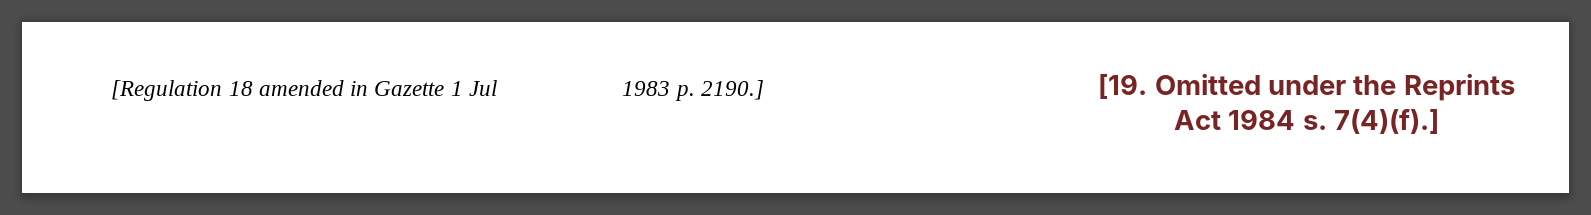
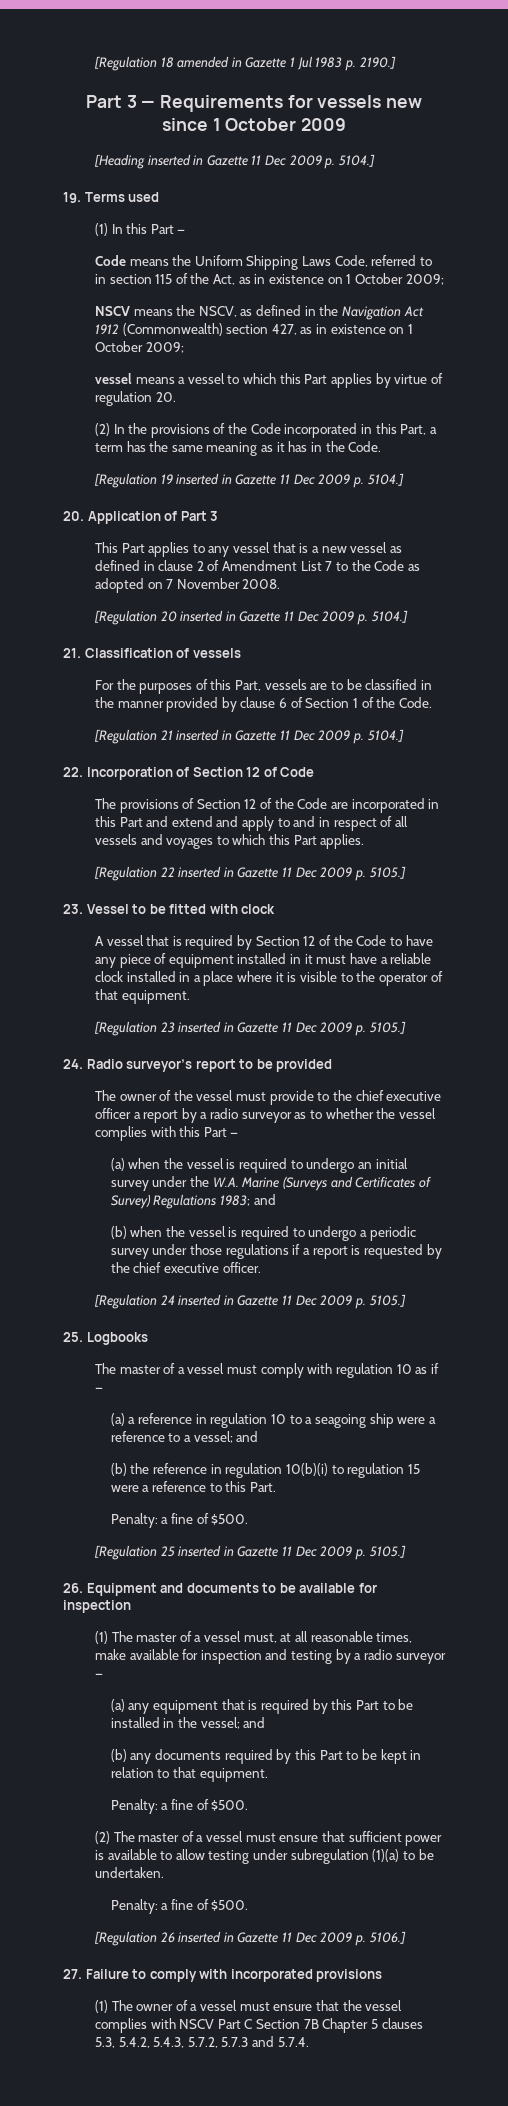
- [19. Omitted under the Reprints Act 1984 s. 7(4)(f).]
+ Part 3 — Requirements for vessels new since 1 October 2009
+ [Heading inserted in Gazette 11 Dec 2009 p. 5104.]
+ 19. Terms used
+ (1) In this Part —
+ Code means the Uniform Shipping Laws Code, referred to in section 115 of the Act, as in existence on 1 October 2009;
+ NSCV means the NSCV, as defined in the Navigation Act 1912 (Commonwealth) section 427, as in existence on 1 October 2009;
+ vessel means a vessel to which this Part applies by virtue of regulation 20.
+ (2) In the provisions of the Code incorporated in this Part, a term has the same meaning as it has in the Code.
+ [Regulation 19 inserted in Gazette 11 Dec 2009 p. 5104.]
+ 20. Application of Part 3
+ This Part applies to any vessel that is a new vessel as defined in clause 2 of Amendment List 7 to the Code as adopted on 7 November 2008.
+ [Regulation 20 inserted in Gazette 11 Dec 2009 p. 5104.]
+ 21. Classification of vessels
+ For the purposes of this Part, vessels are to be classified in the manner provided by clause 6 of Section 1 of the Code.
+ [Regulation 21 inserted in Gazette 11 Dec 2009 p. 5104.]
+ 22. Incorporation of Section 12 of Code
+ The provisions of Section 12 of the Code are incorporated in this Part and extend and apply to and in respect of all vessels and voyages to which this Part applies.
+ [Regulation 22 inserted in Gazette 11 Dec 2009 p. 5105.]
+ 23. Vessel to be fitted with clock
+ A vessel that is required by Section 12 of the Code to have any piece of equipment installed in it must have a reliable clock installed in a place where it is visible to the operator of that equipment.
+ [Regulation 23 inserted in Gazette 11 Dec 2009 p. 5105.]
+ 24. Radio surveyor’s report to be provided
+ The owner of the vessel must provide to the chief executive officer a report by a radio surveyor as to whether the vessel complies with this Part —
+ (a) when the vessel is required to undergo an initial survey under the W.A. Marine (Surveys and Certificates of Survey) Regulations 1983; and
+ (b) when the vessel is required to undergo a periodic survey under those regulations if a report is requested by the chief executive officer.
+ [Regulation 24 inserted in Gazette 11 Dec 2009 p. 5105.]
+ 25. Logbooks
+ The master of a vessel must comply with regulation 10 as if —
+ (a) a reference in regulation 10 to a seagoing ship were a reference to a vessel; and
+ (b) the reference in regulation 10(b)(i) to regulation 15 were a reference to this Part.
+ Penalty: a fine of $500.
+ [Regulation 25 inserted in Gazette 11 Dec 2009 p. 5105.]
+ 26. Equipment and documents to be available for inspection
+ (1) The master of a vessel must, at all reasonable times, make available for inspection and testing by a radio surveyor —
+ (a) any equipment that is required by this Part to be installed in the vessel; and
+ (b) any documents required by this Part to be kept in relation to that equipment.
+ Penalty: a fine of $500.
+ (2) The master of a vessel must ensure that sufficient power is available to allow testing under subregulation (1)(a) to be undertaken.
+ Penalty: a fine of $500.
+ [Regulation 26 inserted in Gazette 11 Dec 2009 p. 5106.]
+ 27. Failure to comply with incorporated provisions
+ (1) The owner of a vessel must ensure that the vessel complies with NSCV Part C Section 7B Chapter 5 clauses 5.3, 5.4.2, 5.4.3, 5.7.2, 5.7.3 and 5.7.4.

